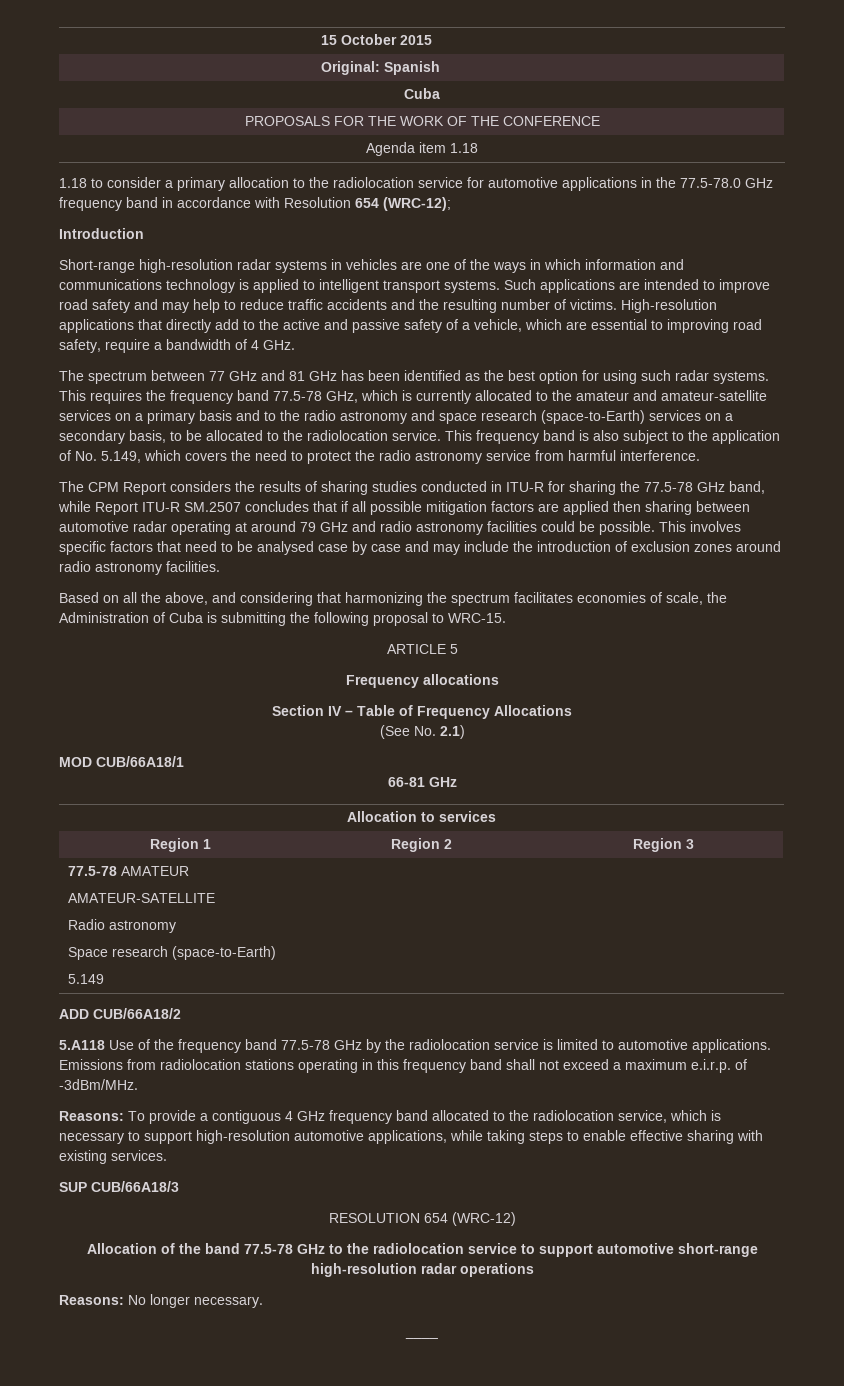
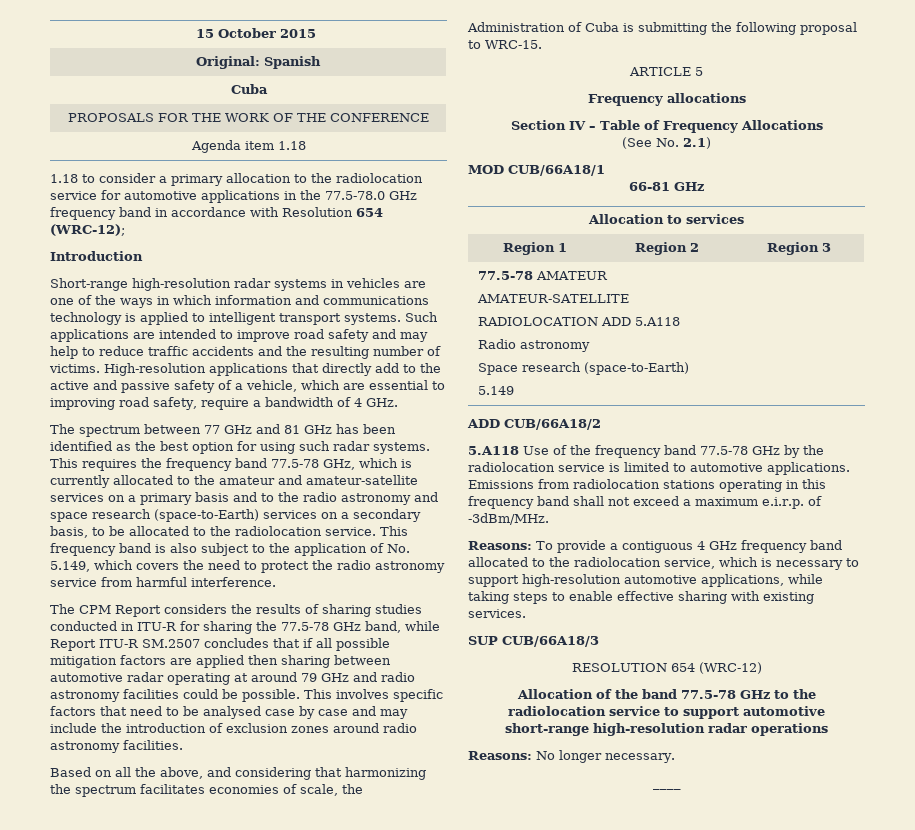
  77.5-78 AMATEUR
  AMATEUR-SATELLITE
+ RADIOLOCATION ADD 5.A118

